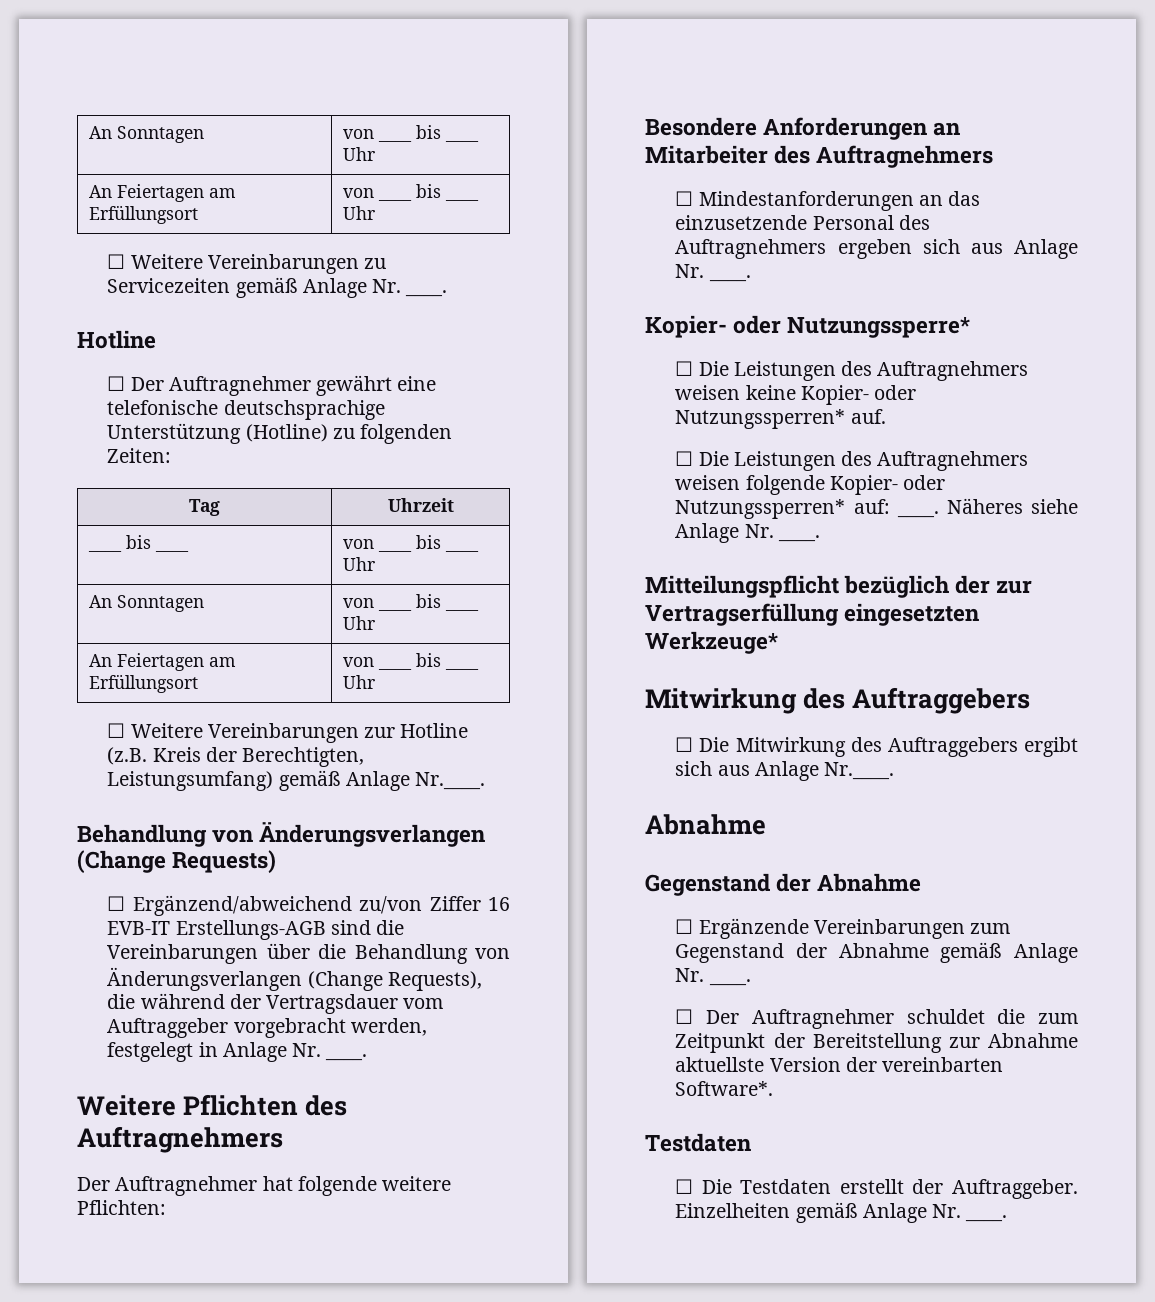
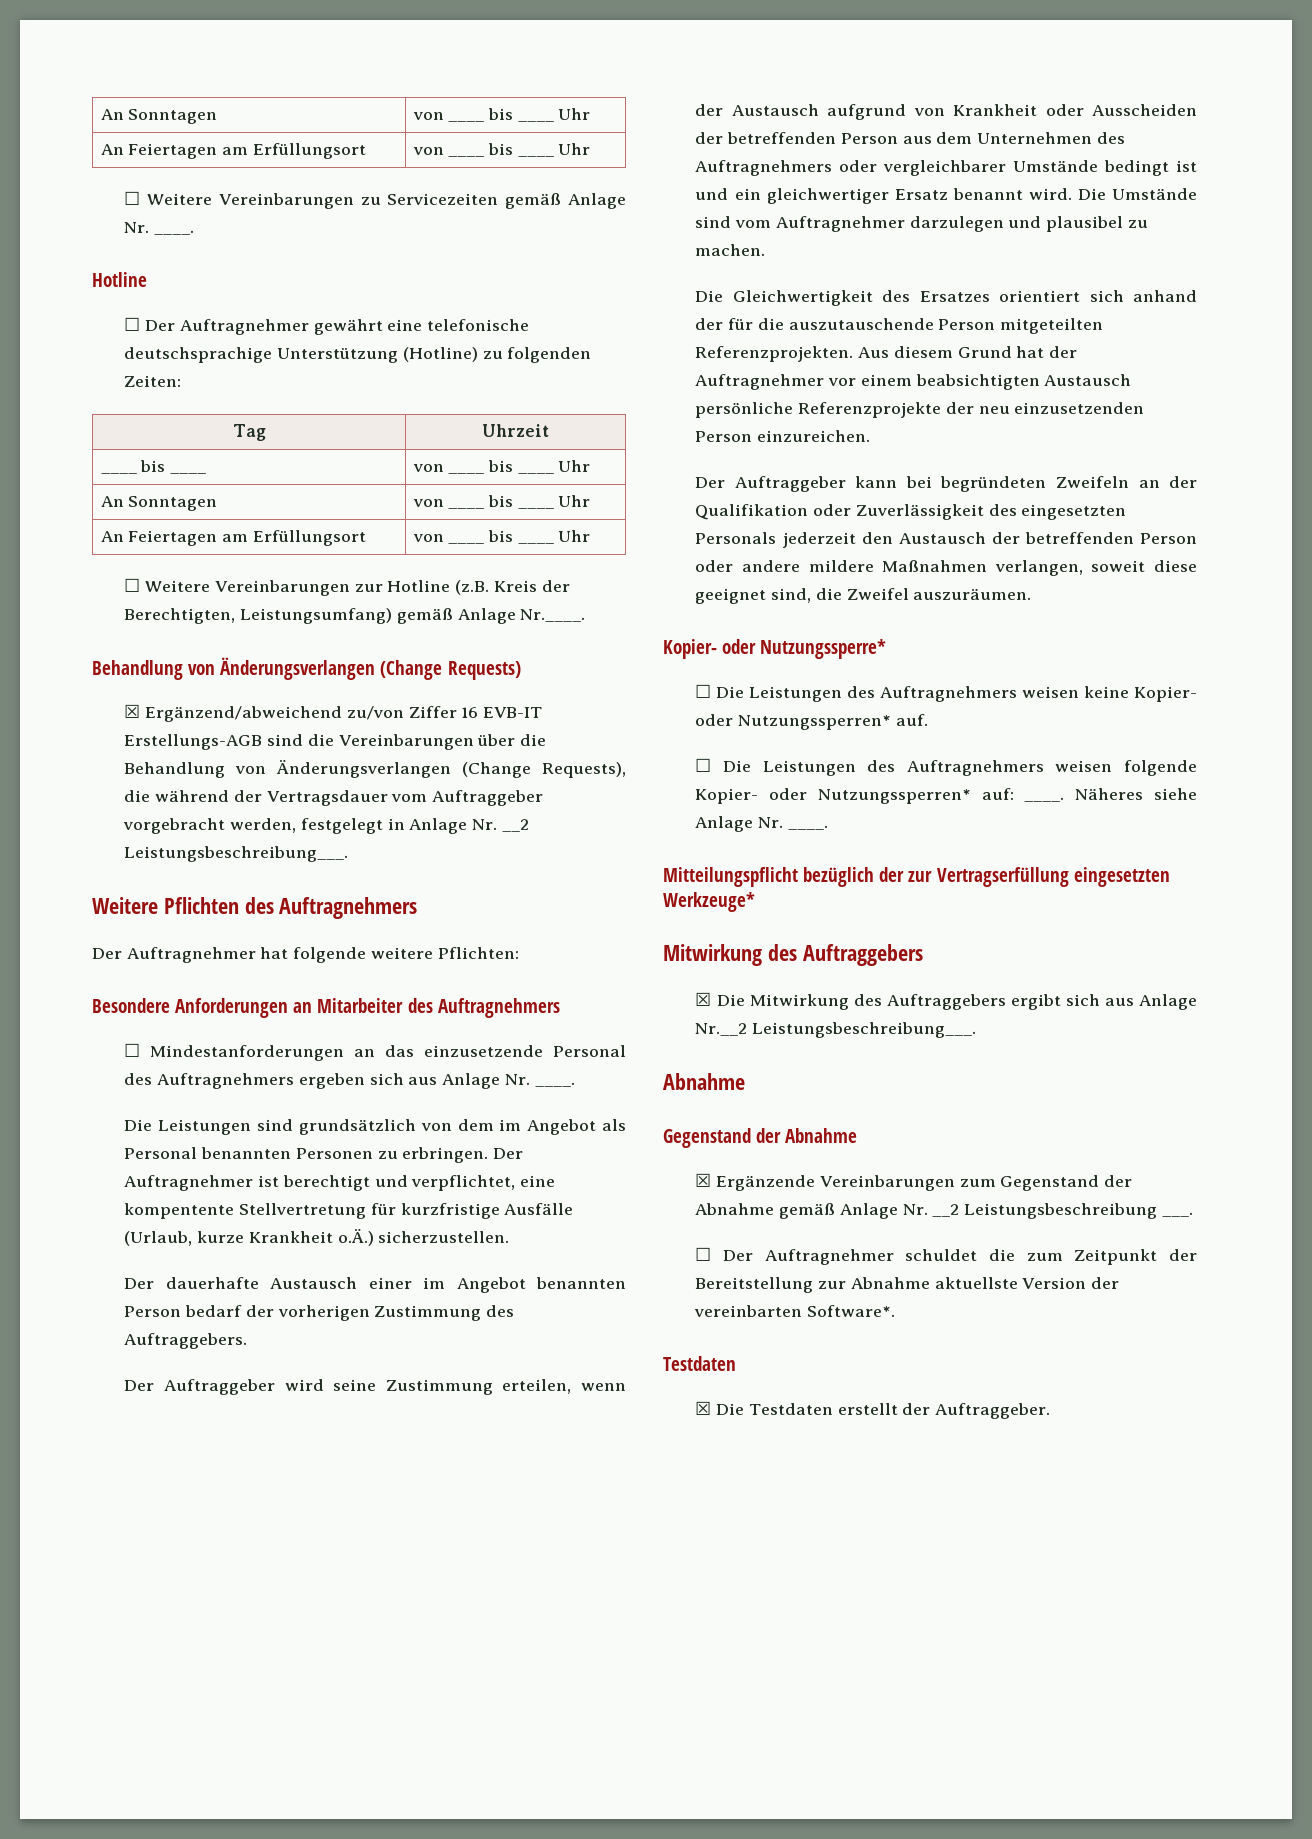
- ☐ Ergänzend/abweichend zu/von Ziffer 16 EVB-IT Erstellungs-AGB sind die Vereinbarungen über die Behandlung von Änderungsverlangen (Change Requests), die während der Vertragsdauer vom Auftraggeber vorgebracht werden, festgelegt in Anlage Nr. ____.
+ ☒ Ergänzend/abweichend zu/von Ziffer 16 EVB-IT Erstellungs-AGB sind die Vereinbarungen über die Behandlung von Änderungsverlangen (Change Requests), die während der Vertragsdauer vom Auftraggeber vorgebracht werden, festgelegt in Anlage Nr. __2 Leistungsbeschreibung___.
+ Die Leistungen sind grundsätzlich von dem im Angebot als Personal benannten Personen zu erbringen. Der Auftragnehmer ist berechtigt und verpflichtet, eine kompentente Stellvertretung für kurzfristige Ausfälle (Urlaub, kurze Krankheit o.Ä.) sicherzustellen.
+ Der dauerhafte Austausch einer im Angebot benannten Person bedarf der vorherigen Zustimmung des Auftraggebers.
+ Der Auftraggeber wird seine Zustimmung erteilen, wenn der Austausch aufgrund von Krankheit oder Ausscheiden der betreffenden Person aus dem Unternehmen des Auftragnehmers oder vergleichbarer Umstände bedingt ist und ein gleichwertiger Ersatz benannt wird. Die Umstände sind vom Auftragnehmer darzulegen und plausibel zu machen.
+ Die Gleichwertigkeit des Ersatzes orientiert sich anhand der für die auszutauschende Person mitgeteilten Referenzprojekten. Aus diesem Grund hat der Auftragnehmer vor einem beabsichtigten Austausch persönliche Referenzprojekte der neu einzusetzenden Person einzureichen.
+ Der Auftraggeber kann bei begründeten Zweifeln an der Qualifikation oder Zuverlässigkeit des eingesetzten Personals jederzeit den Austausch der betreffenden Person oder andere mildere Maßnahmen verlangen, soweit diese geeignet sind, die Zweifel auszuräumen.
- ☐ Die Mitwirkung des Auftraggebers ergibt sich aus Anlage Nr.____.
+ ☒ Die Mitwirkung des Auftraggebers ergibt sich aus Anlage Nr.__2 Leistungsbeschreibung___.
- ☐ Ergänzende Vereinbarungen zum Gegenstand der Abnahme gemäß Anlage Nr. ____.
+ ☒ Ergänzende Vereinbarungen zum Gegenstand der Abnahme gemäß Anlage Nr. __2 Leistungsbeschreibung ___.
- ☐ Die Testdaten erstellt der Auftraggeber. Einzelheiten gemäß Anlage Nr. ____.
+ ☒ Die Testdaten erstellt der Auftraggeber.

